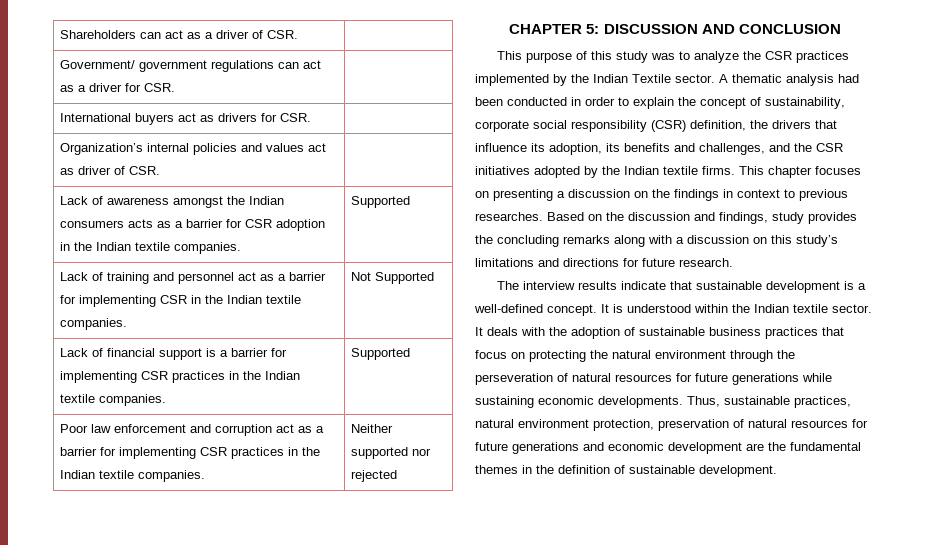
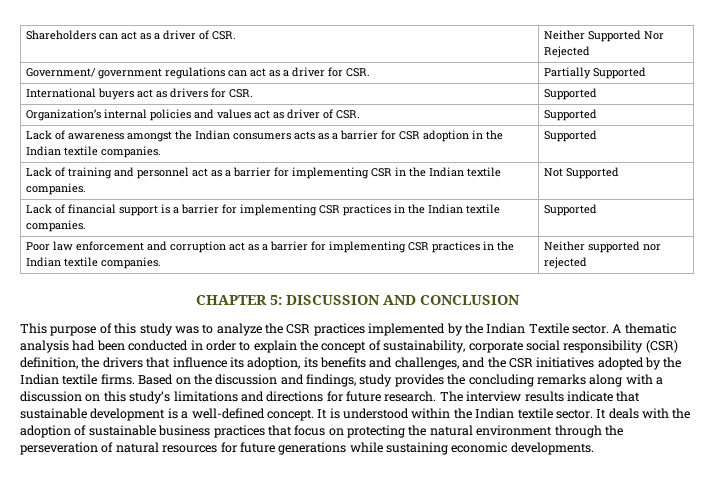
- Shareholders can act as a driver of CSR. |
+ Shareholders can act as a driver of CSR. | Neither Supported Nor Rejected
- Government/ government regulations can act as a driver for CSR. |
+ Government/ government regulations can act as a driver for CSR. | Partially Supported
- International buyers act as drivers for CSR. |
+ International buyers act as drivers for CSR. | Supported
- Organization’s internal policies and values act as driver of CSR. |
+ Organization’s internal policies and values act as driver of CSR. | Supported
- This chapter focuses on presenting a discussion on the findings in context to previous researches.
- Based on the discussion and findings, study provides the concluding remarks along with a discussion on this study’s limitations and directions for future research.
- The interview results indicate that sustainable development is a well-defined concept.
+ Based on the discussion and findings, study provides the concluding remarks along with a discussion on this study’s limitations and directions for future research. The interview results indicate that sustainable development is a well-defined concept.
- Thus, sustainable practices, natural environment protection, preservation of natural resources for future generations and economic development are the fundamental themes in the definition of sustainable development.

